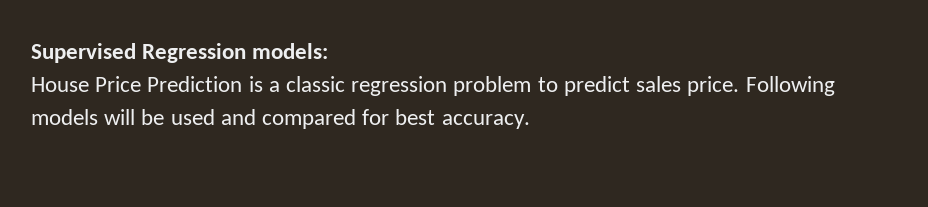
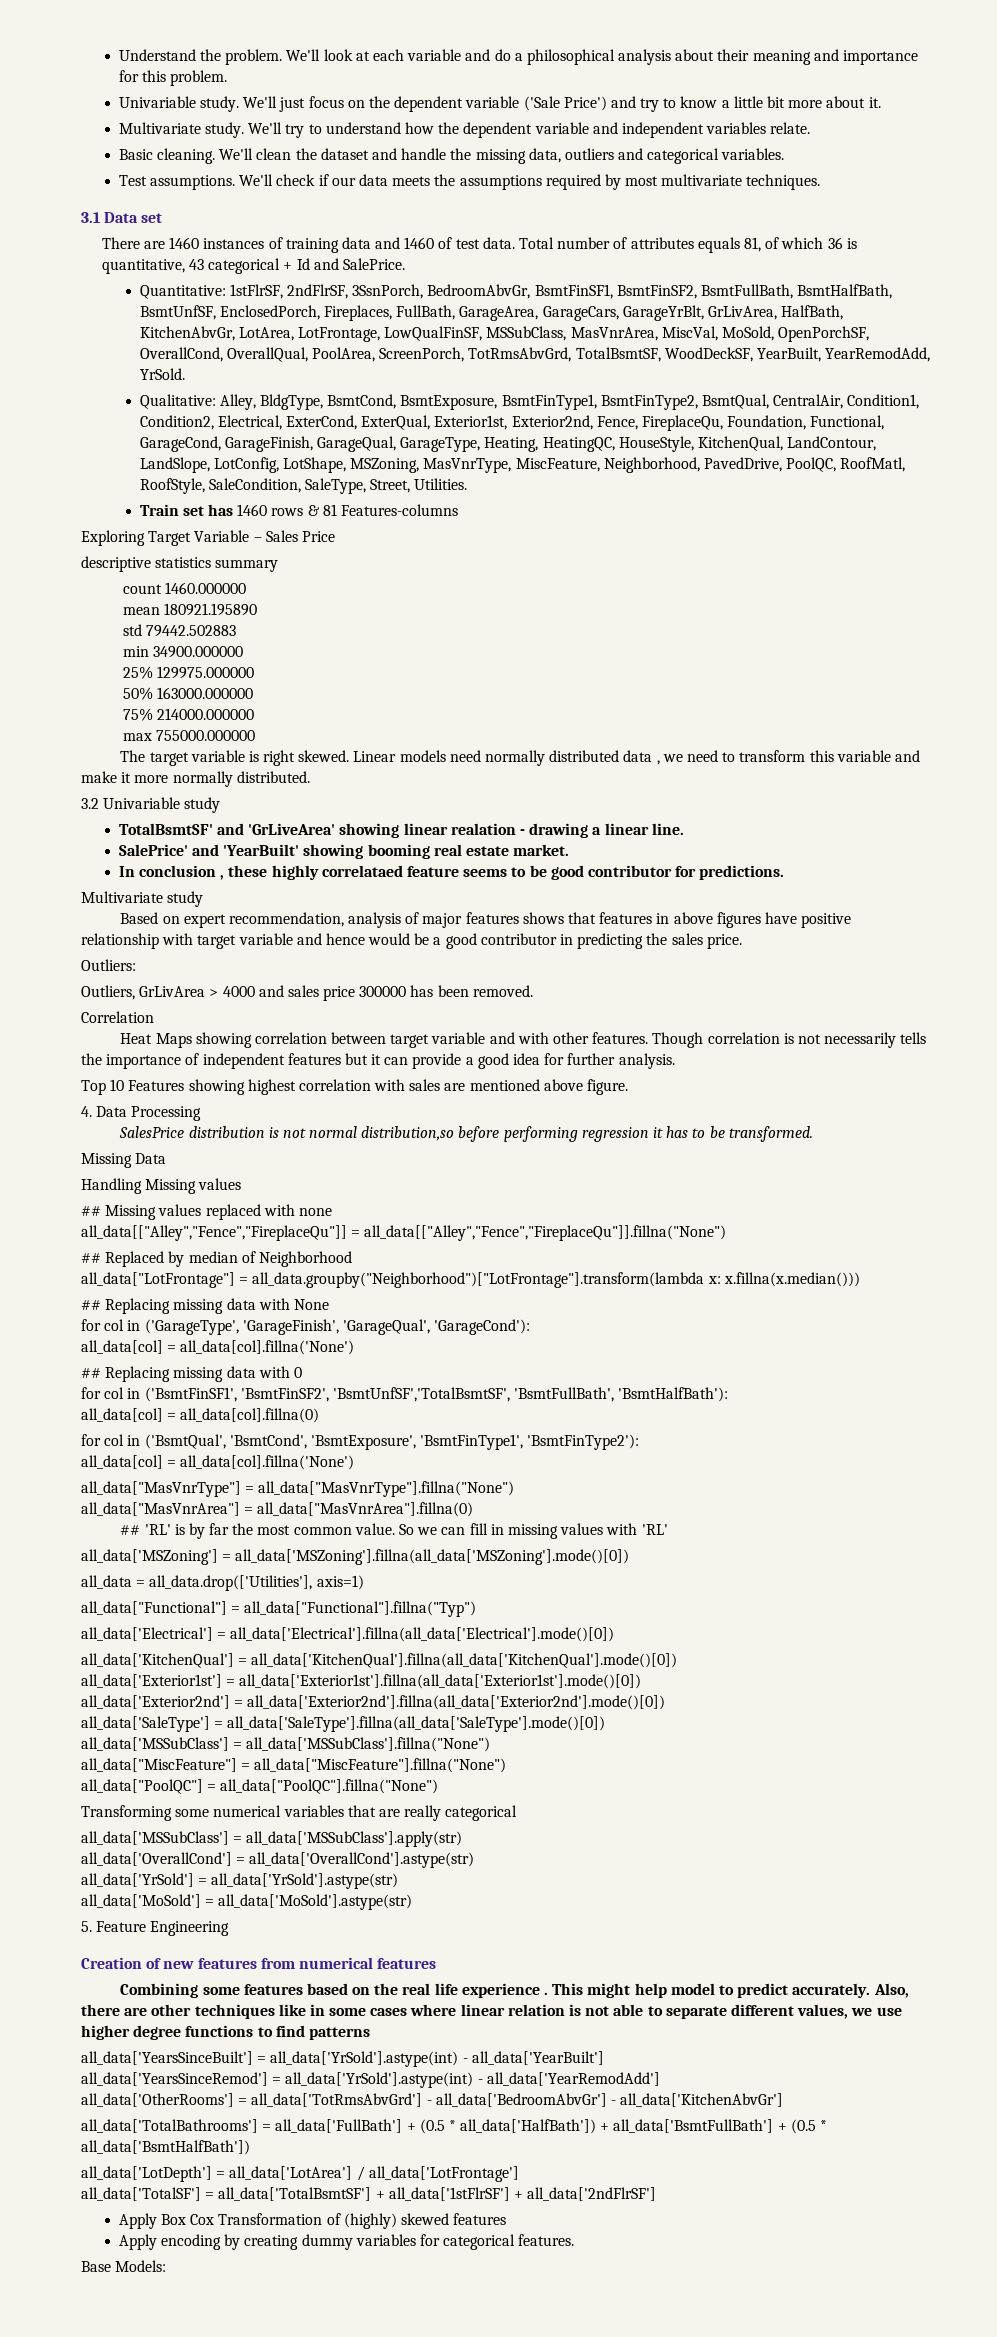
- Supervised Regression models:
- House Price Prediction is a classic regression problem to predict sales price. Following models will be used and compared for best accuracy.
+ Understand the problem. We'll look at each variable and do a philosophical analysis about their meaning and importance for this problem.
+ Univariable study. We'll just focus on the dependent variable ('Sale Price') and try to know a little bit more about it.
+ Multivariate study. We'll try to understand how the dependent variable and independent variables relate.
+ Basic cleaning. We'll clean the dataset and handle the missing data, outliers and categorical variables.
+ Test assumptions. We'll check if our data meets the assumptions required by most multivariate techniques.
+ 3.1 Data set
+ There are 1460 instances of training data and 1460 of test data. Total number of attributes equals 81, of which 36 is quantitative, 43 categorical + Id and SalePrice.
+ Quantitative: 1stFlrSF, 2ndFlrSF, 3SsnPorch, BedroomAbvGr, BsmtFinSF1, BsmtFinSF2, BsmtFullBath, BsmtHalfBath, BsmtUnfSF, EnclosedPorch, Fireplaces, FullBath, GarageArea, GarageCars, GarageYrBlt, GrLivArea, HalfBath, KitchenAbvGr, LotArea, LotFrontage, LowQualFinSF, MSSubClass, MasVnrArea, MiscVal, MoSold, OpenPorchSF, OverallCond, OverallQual, PoolArea, ScreenPorch, TotRmsAbvGrd, TotalBsmtSF, WoodDeckSF, YearBuilt, YearRemodAdd, YrSold.
+ Qualitative: Alley, BldgType, BsmtCond, BsmtExposure, BsmtFinType1, BsmtFinType2, BsmtQual, CentralAir, Condition1, Condition2, Electrical, ExterCond, ExterQual, Exterior1st, Exterior2nd, Fence, FireplaceQu, Foundation, Functional, GarageCond, GarageFinish, GarageQual, GarageType, Heating, HeatingQC, HouseStyle, KitchenQual, LandContour, LandSlope, LotConfig, LotShape, MSZoning, MasVnrType, MiscFeature, Neighborhood, PavedDrive, PoolQC, RoofMatl, RoofStyle, SaleCondition, SaleType, Street, Utilities.
+ Train set has 1460 rows & 81 Features-columns
+ Exploring Target Variable – Sales Price
+ descriptive statistics summary
+ count 1460.000000
+ mean 180921.195890
+ std 79442.502883
+ min 34900.000000
+ 25% 129975.000000
+ 50% 163000.000000
+ 75% 214000.000000
+ max 755000.000000
+ The target variable is right skewed. Linear models need normally distributed data , we need to transform this variable and make it more normally distributed.
+ 3.2 Univariable study
+ TotalBsmtSF' and 'GrLiveArea' showing linear realation - drawing a linear line.
+ SalePrice' and 'YearBuilt' showing booming real estate market.
+ In conclusion , these highly correlataed feature seems to be good contributor for predictions.
+ Multivariate study
+ Based on expert recommendation, analysis of major features shows that features in above figures have positive relationship with target variable and hence would be a good contributor in predicting the sales price.
+ Outliers:
+ Outliers, GrLivArea > 4000 and sales price 300000 has been removed.
+ Correlation
+ Heat Maps showing correlation between target variable and with other features. Though correlation is not necessarily tells the importance of independent features but it can provide a good idea for further analysis.
+ Top 10 Features showing highest correlation with sales are mentioned above figure.
+ 4. Data Processing
+ SalesPrice distribution is not normal distribution,so before performing regression it has to be transformed.
+ Missing Data
+ Handling Missing values
+ ## Missing values replaced with none
+ all_data[["Alley","Fence","FireplaceQu"]] = all_data[["Alley","Fence","FireplaceQu"]].fillna("None")
+ ## Replaced by median of Neighborhood
+ all_data["LotFrontage"] = all_data.groupby("Neighborhood")["LotFrontage"].transform(lambda x: x.fillna(x.median()))
+ ## Replacing missing data with None
+ for col in ('GarageType', 'GarageFinish', 'GarageQual', 'GarageCond'):
+ all_data[col] = all_data[col].fillna('None')
+ ## Replacing missing data with 0
+ for col in ('BsmtFinSF1', 'BsmtFinSF2', 'BsmtUnfSF','TotalBsmtSF', 'BsmtFullBath', 'BsmtHalfBath'):
+ all_data[col] = all_data[col].fillna(0)
+ for col in ('BsmtQual', 'BsmtCond', 'BsmtExposure', 'BsmtFinType1', 'BsmtFinType2'):
+ all_data[col] = all_data[col].fillna('None')
+ all_data["MasVnrType"] = all_data["MasVnrType"].fillna("None")
+ all_data["MasVnrArea"] = all_data["MasVnrArea"].fillna(0)
+ ## 'RL' is by far the most common value. So we can fill in missing values with 'RL'
+ all_data['MSZoning'] = all_data['MSZoning'].fillna(all_data['MSZoning'].mode()[0])
+ all_data = all_data.drop(['Utilities'], axis=1)
+ all_data["Functional"] = all_data["Functional"].fillna("Typ")
+ all_data['Electrical'] = all_data['Electrical'].fillna(all_data['Electrical'].mode()[0])
+ all_data['KitchenQual'] = all_data['KitchenQual'].fillna(all_data['KitchenQual'].mode()[0])
+ all_data['Exterior1st'] = all_data['Exterior1st'].fillna(all_data['Exterior1st'].mode()[0])
+ all_data['Exterior2nd'] = all_data['Exterior2nd'].fillna(all_data['Exterior2nd'].mode()[0])
+ all_data['SaleType'] = all_data['SaleType'].fillna(all_data['SaleType'].mode()[0])
+ all_data['MSSubClass'] = all_data['MSSubClass'].fillna("None")
+ all_data["MiscFeature"] = all_data["MiscFeature"].fillna("None")
+ all_data["PoolQC"] = all_data["PoolQC"].fillna("None")
+ Transforming some numerical variables that are really categorical
+ all_data['MSSubClass'] = all_data['MSSubClass'].apply(str)
+ all_data['OverallCond'] = all_data['OverallCond'].astype(str)
+ all_data['YrSold'] = all_data['YrSold'].astype(str)
+ all_data['MoSold'] = all_data['MoSold'].astype(str)
+ 5. Feature Engineering
+ Creation of new features from numerical features
+ Combining some features based on the real life experience . This might help model to predict accurately. Also, there are other techniques like in some cases where linear relation is not able to separate different values, we use higher degree functions to find patterns
+ all_data['YearsSinceBuilt'] = all_data['YrSold'].astype(int) - all_data['YearBuilt']
+ all_data['YearsSinceRemod'] = all_data['YrSold'].astype(int) - all_data['YearRemodAdd']
+ all_data['OtherRooms'] = all_data['TotRmsAbvGrd'] - all_data['BedroomAbvGr'] - all_data['KitchenAbvGr']
+ all_data['TotalBathrooms'] = all_data['FullBath'] + (0.5 * all_data['HalfBath']) + all_data['BsmtFullBath'] + (0.5 * all_data['BsmtHalfBath'])
+ all_data['LotDepth'] = all_data['LotArea'] / all_data['LotFrontage']
+ all_data['TotalSF'] = all_data['TotalBsmtSF'] + all_data['1stFlrSF'] + all_data['2ndFlrSF']
+ Apply Box Cox Transformation of (highly) skewed features
+ Apply encoding by creating dummy variables for categorical features.
+ Base Models:

